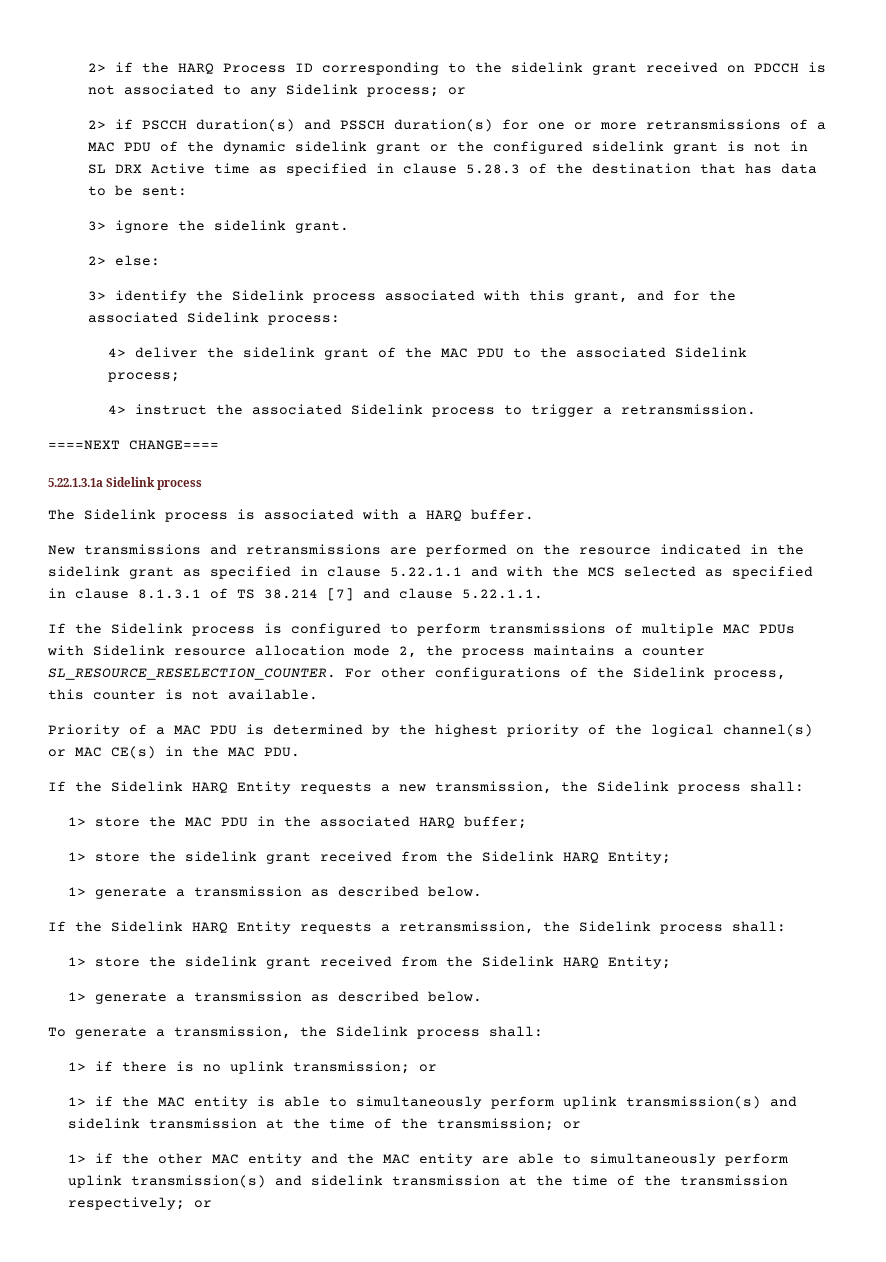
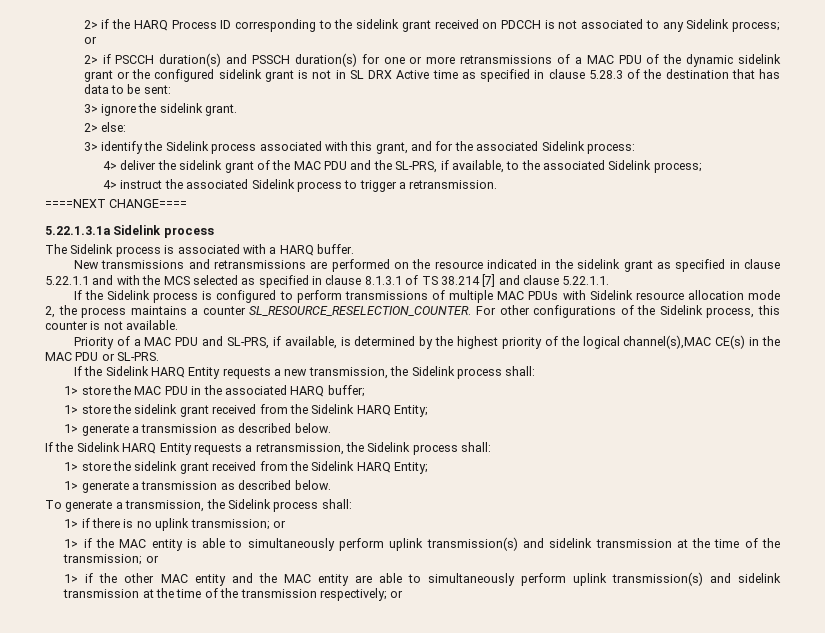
- 4> deliver the sidelink grant of the MAC PDU to the associated Sidelink process;
+ 4> deliver the sidelink grant of the MAC PDU and the SL-PRS, if available, to the associated Sidelink process;
- Priority of a MAC PDU is determined by the highest priority of the logical channel(s) or MAC CE(s) in the MAC PDU.
+ Priority of a MAC PDU and SL-PRS, if available, is determined by the highest priority of the logical channel(s),MAC CE(s) in the MAC PDU or SL-PRS.

